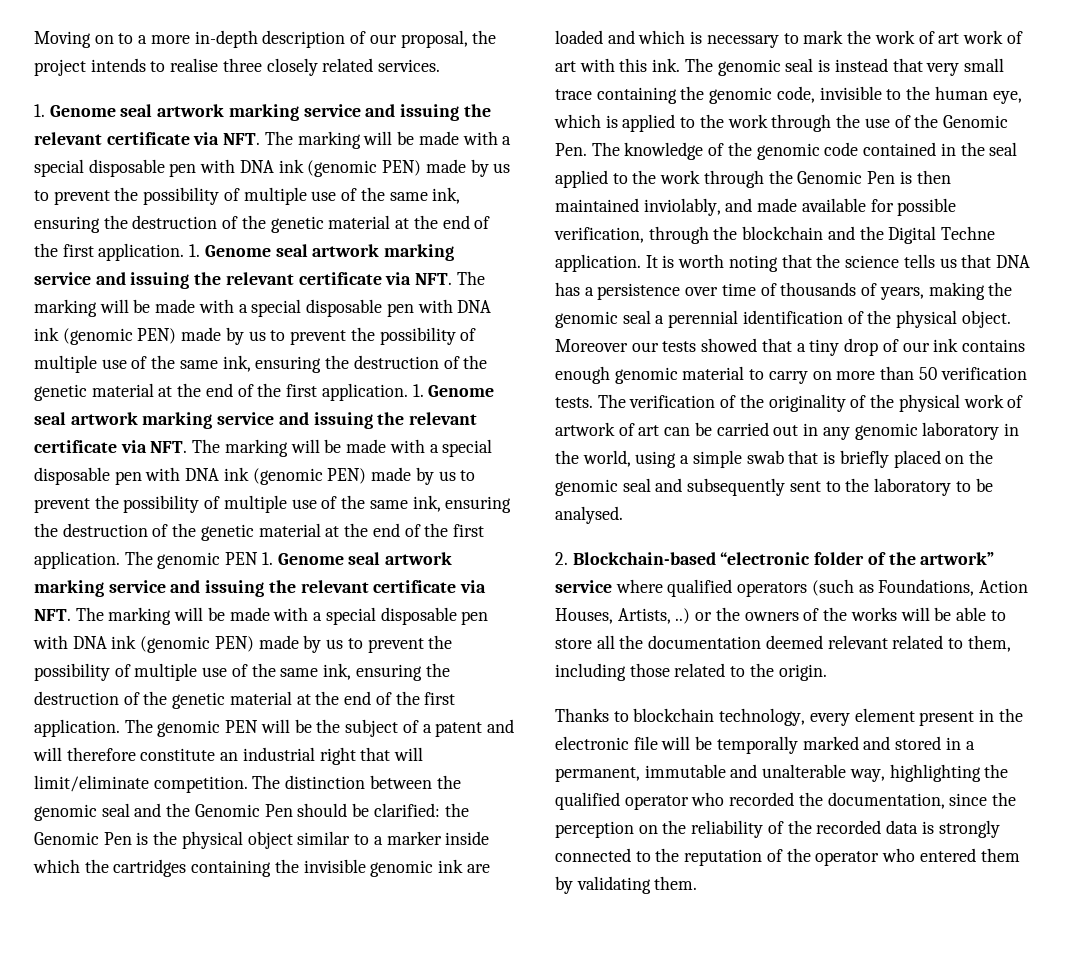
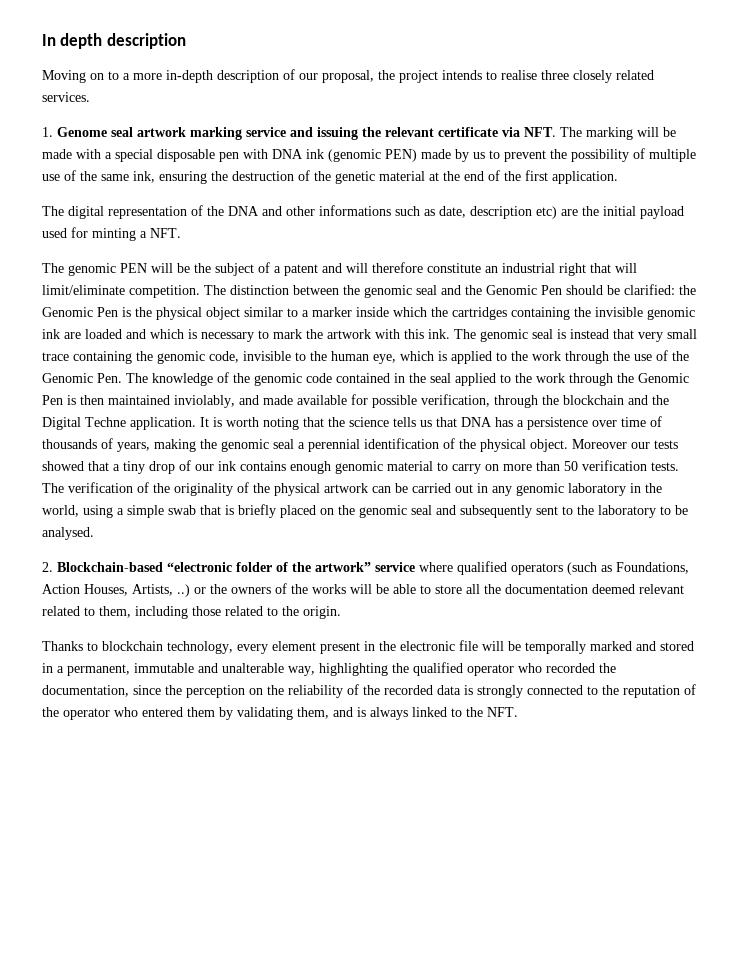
+ In depth description
- 1. Genome seal artwork marking service and issuing the relevant certificate via NFT. The marking will be made with a special disposable pen with DNA ink (genomic PEN) made by us to prevent the possibility of multiple use of the same ink, ensuring the destruction of the genetic material at the end of the first application. 1. Genome seal artwork marking service and issuing the relevant certificate via NFT. The marking will be made with a special disposable pen with DNA ink (genomic PEN) made by us to prevent the possibility of multiple use of the same ink, ensuring the destruction of the genetic material at the end of the first application. 1. Genome seal artwork marking service and issuing the relevant certificate via NFT. The marking will be made with a special disposable pen with DNA ink (genomic PEN) made by us to prevent the possibility of multiple use of the same ink, ensuring the destruction of the genetic material at the end of the first application. The genomic PEN 1. Genome seal artwork marking service and issuing the relevant certificate via NFT. The marking will be made with a special disposable pen with DNA ink (genomic PEN) made by us to prevent the possibility of multiple use of the same ink, ensuring the destruction of the genetic material at the end of the first application. The genomic PEN will be the subject of a patent and will therefore constitute an industrial right that will limit/eliminate competition.
+ 1. Genome seal artwork marking service and issuing the relevant certificate via NFT. The marking will be made with a special disposable pen with DNA ink (genomic PEN) made by us to prevent the possibility of multiple use of the same ink, ensuring the destruction of the genetic material at the end of the first application.
+ The digital representation of the DNA and other informations such as date, description etc) are the initial payload used for minting a NFT.
+ The genomic PEN will be the subject of a patent and will therefore constitute an industrial right that will limit/eliminate competition.
- The distinction between the genomic seal and the Genomic Pen should be clarified: the Genomic Pen is the physical object similar to a marker inside which the cartridges containing the invisible genomic ink are loaded and which is necessary to mark the work of art work of art with this ink.
+ The distinction between the genomic seal and the Genomic Pen should be clarified: the Genomic Pen is the physical object similar to a marker inside which the cartridges containing the invisible genomic ink are loaded and which is necessary to mark the artwork with this ink.
- The verification of the originality of the physical work of artwork of art can be carried out in any genomic laboratory in the world, using a simple swab that is briefly placed on the genomic seal and subsequently sent to the laboratory to be analysed.
+ The verification of the originality of the physical artwork can be carried out in any genomic laboratory in the world, using a simple swab that is briefly placed on the genomic seal and subsequently sent to the laboratory to be analysed.
- Thanks to blockchain technology, every element present in the electronic file will be temporally marked and stored in a permanent, immutable and unalterable way, highlighting the qualified operator who recorded the documentation, since the perception on the reliability of the recorded data is strongly connected to the reputation of the operator who entered them by validating them.
+ Thanks to blockchain technology, every element present in the electronic file will be temporally marked and stored in a permanent, immutable and unalterable way, highlighting the qualified operator who recorded the documentation, since the perception on the reliability of the recorded data is strongly connected to the reputation of the operator who entered them by validating them, and is always linked to the NFT.

